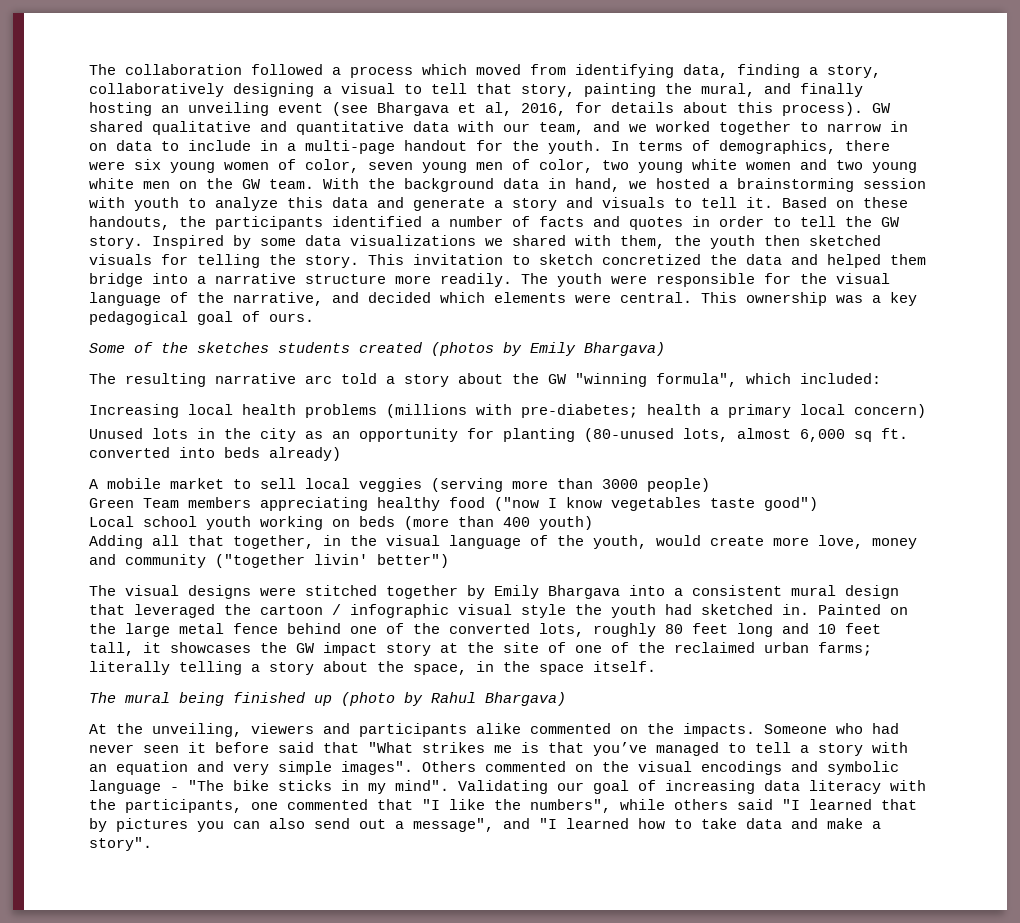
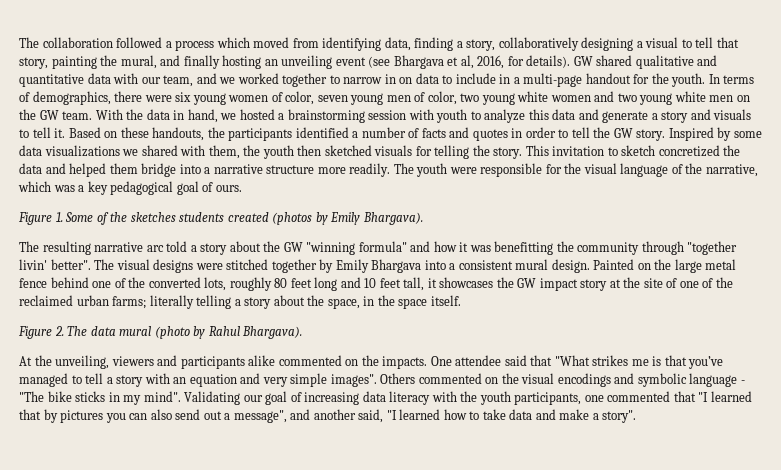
- The collaboration followed a process which moved from identifying data, finding a story, collaboratively designing a visual to tell that story, painting the mural, and finally hosting an unveiling event (see Bhargava et al, 2016, for details about this process).
+ The collaboration followed a process which moved from identifying data, finding a story, collaboratively designing a visual to tell that story, painting the mural, and finally hosting an unveiling event (see Bhargava et al, 2016, for details).
- With the background data in hand, we hosted a brainstorming session with youth to analyze this data and generate a story and visuals to tell it.
+ With the data in hand, we hosted a brainstorming session with youth to analyze this data and generate a story and visuals to tell it.
- The youth were responsible for the visual language of the narrative, and decided which elements were central. This ownership was a key pedagogical goal of ours.
+ The youth were responsible for the visual language of the narrative, which was a key pedagogical goal of ours.
- Some of the sketches students created (photos by Emily Bhargava)
+ Figure 1. Some of the sketches students created (photos by Emily Bhargava).
- The resulting narrative arc told a story about the GW "winning formula", which included:
- Increasing local health problems (millions with pre-diabetes; health a primary local concern)
- Unused lots in the city as an opportunity for planting (80-unused lots, almost 6,000 sq ft. converted into beds already)
- A mobile market to sell local veggies (serving more than 3000 people)
- Green Team members appreciating healthy food ("now I know vegetables taste good")
- Local school youth working on beds (more than 400 youth)
- Adding all that together, in the visual language of the youth, would create more love, money and community ("together livin' better")
- The visual designs were stitched together by Emily Bhargava into a consistent mural design that leveraged the cartoon / infographic visual style the youth had sketched in.
+ The resulting narrative arc told a story about the GW "winning formula" and how it was benefitting the community through "together livin' better". The visual designs were stitched together by Emily Bhargava into a consistent mural design.
- The mural being finished up (photo by Rahul Bhargava)
+ Figure 2. The data mural (photo by Rahul Bhargava).
- Someone who had never seen it before said that "What strikes me is that you’ve managed to tell a story with an equation and very simple images".
+ One attendee said that "What strikes me is that you’ve managed to tell a story with an equation and very simple images".
- Validating our goal of increasing data literacy with the participants, one commented that "I like the numbers", while others said "I learned that by pictures you can also send out a message", and "I learned how to take data and make a story".
+ Validating our goal of increasing data literacy with the youth participants, one commented that "I learned that by pictures you can also send out a message", and another said, "I learned how to take data and make a story".

